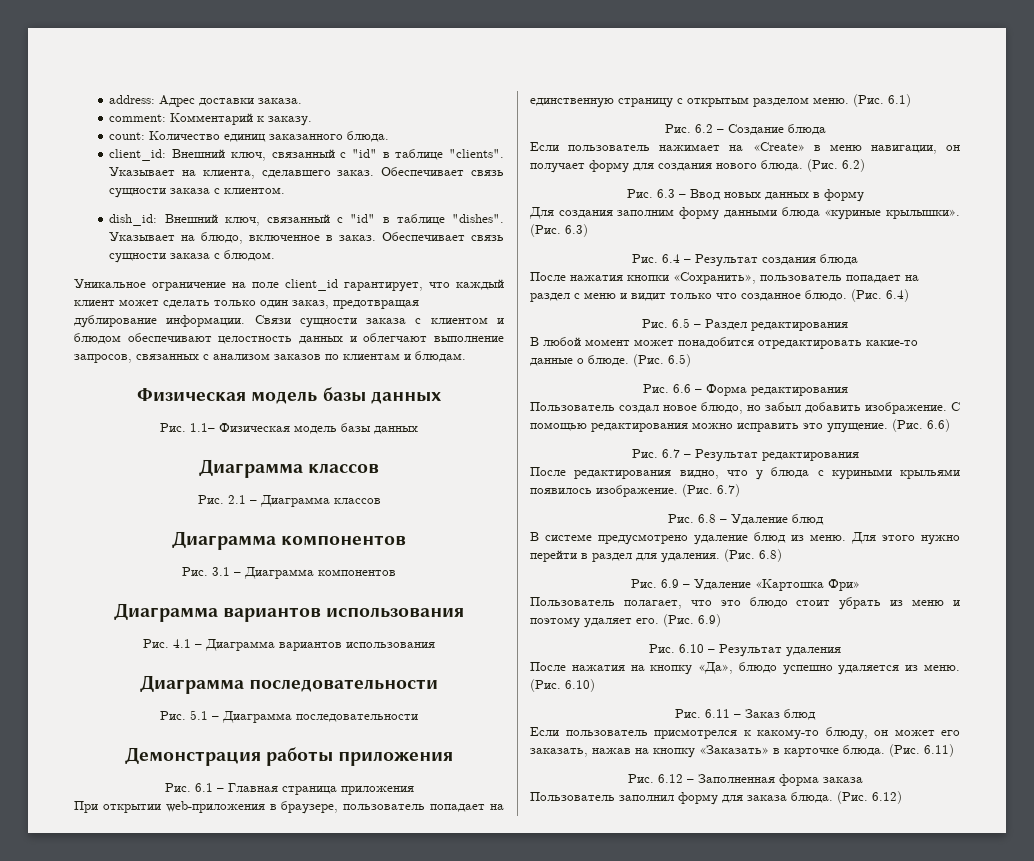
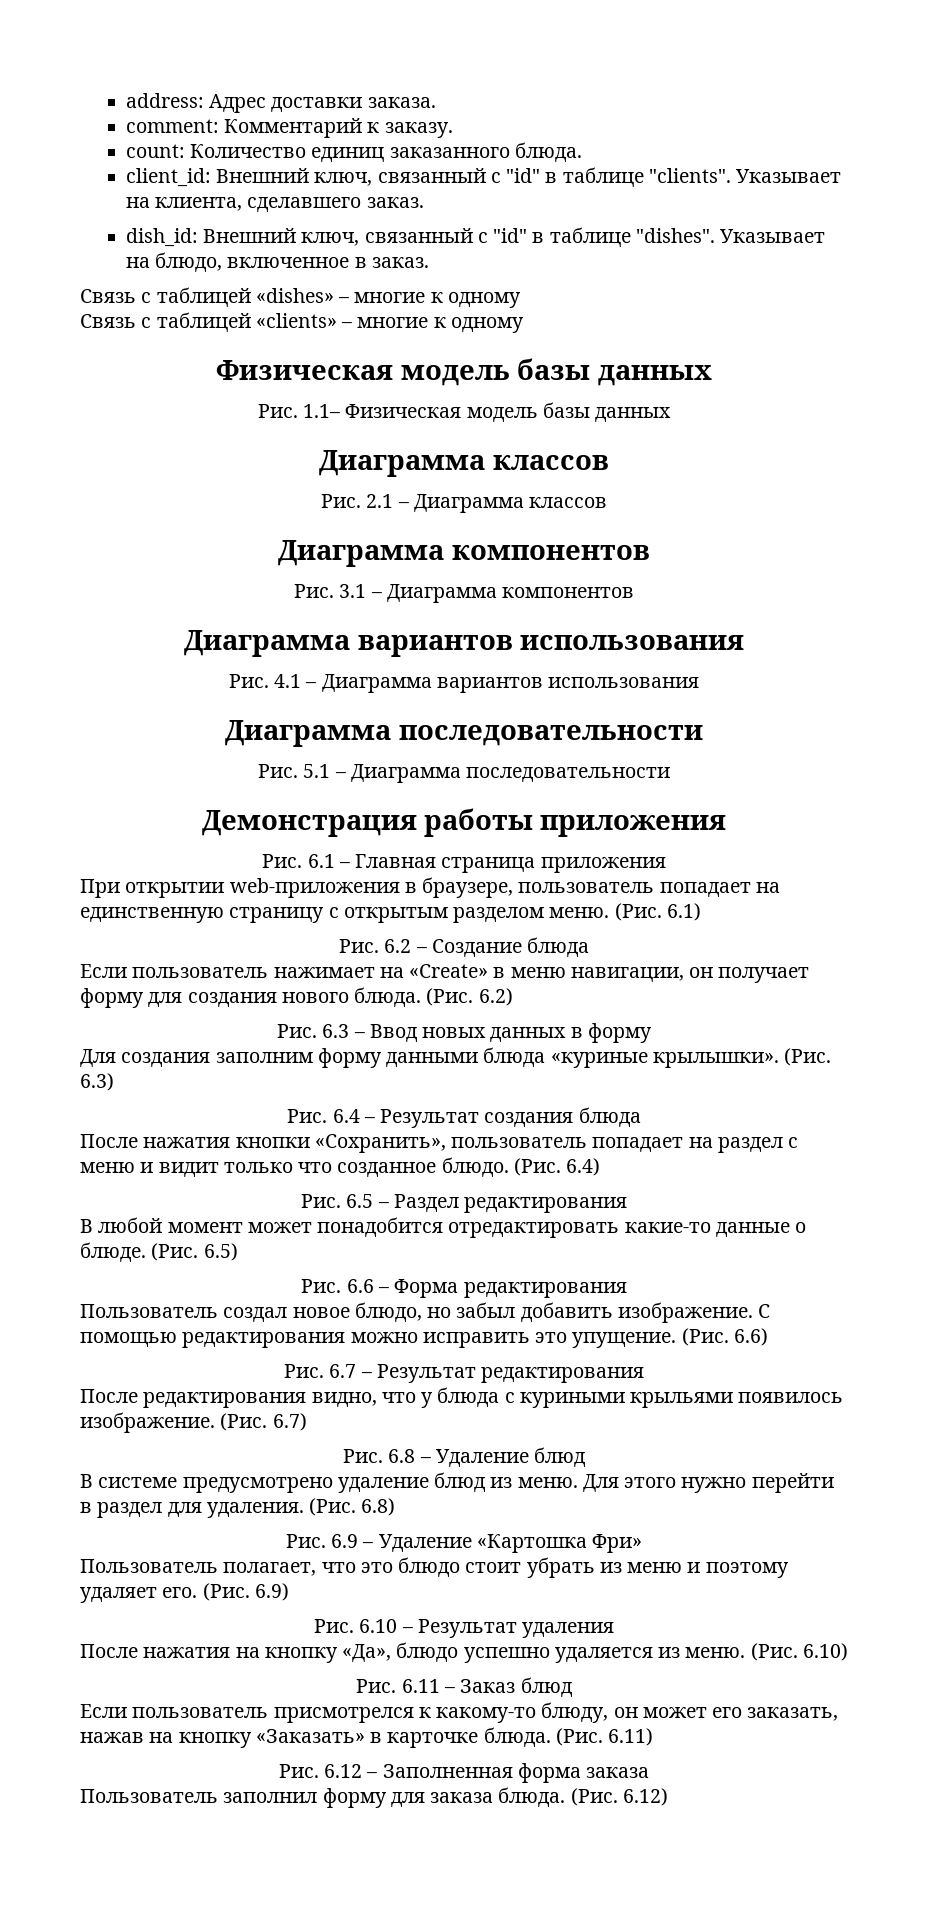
- Обеспечивает связь сущности заказа с клиентом.
- Указывает на блюдо, включенное в заказ. Обеспечивает связь сущности заказа с блюдом.
- Уникальное ограничение на поле client_id гарантирует, что каждый клиент может сделать только один заказ, предотвращая дублирование информации. Связи сущности заказа с клиентом и блюдом обеспечивают целостность данных и облегчают выполнение запросов, связанных с анализом заказов по клиентам и блюдам.
+ Указывает на блюдо, включенное в заказ.
+ Связь с таблицей «dishes» – многие к одному
+ Связь с таблицей «clients» – многие к одному

